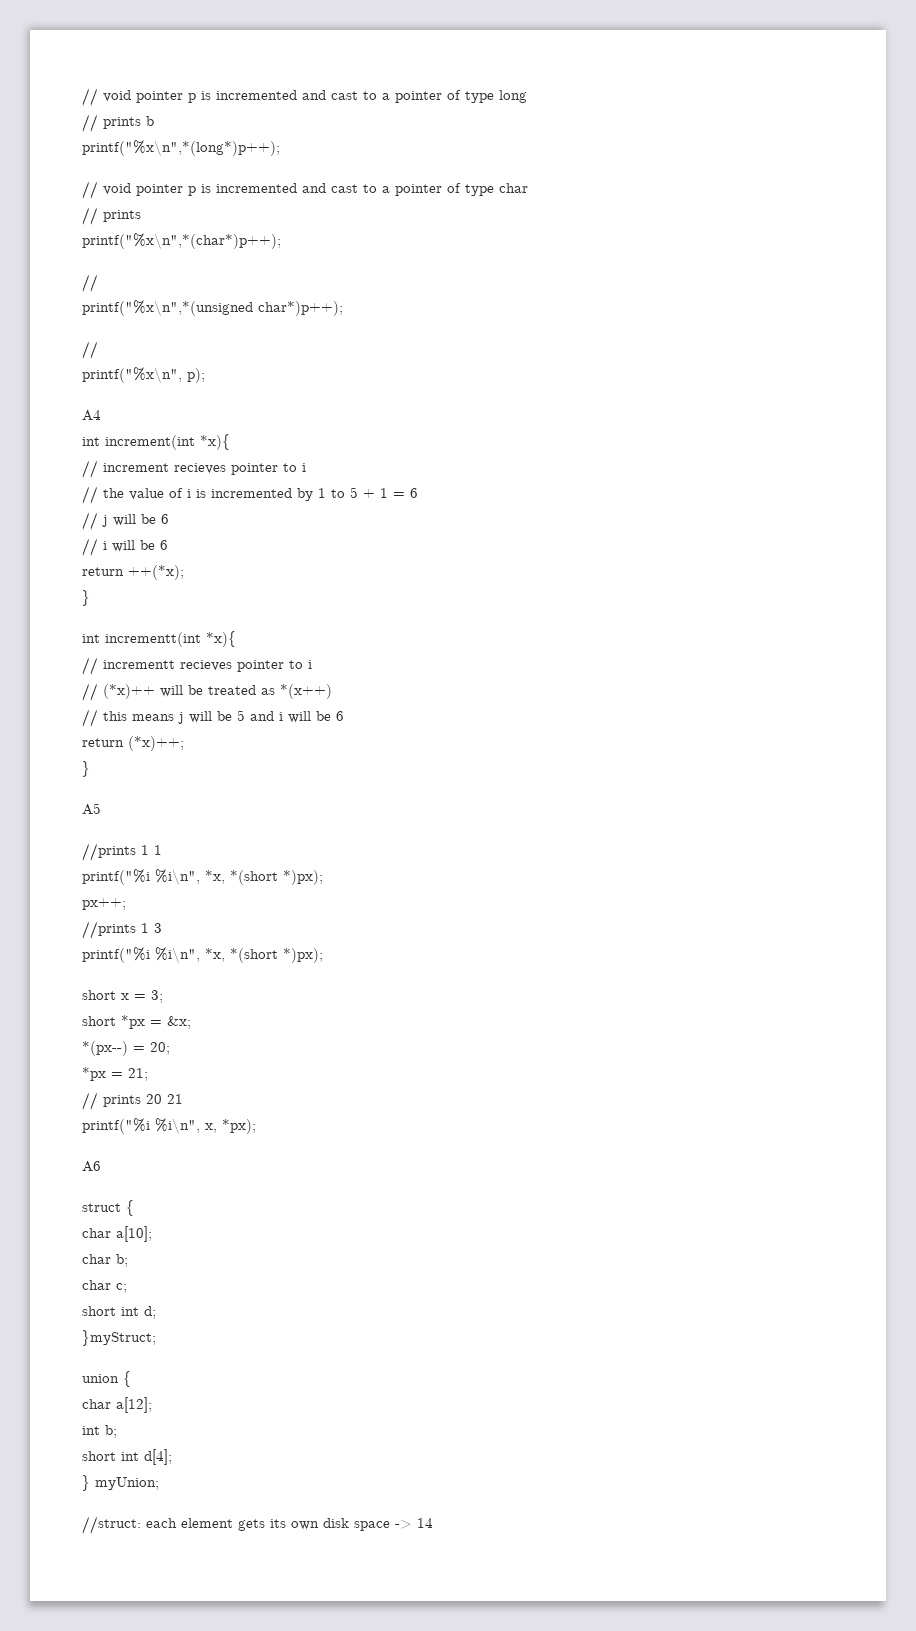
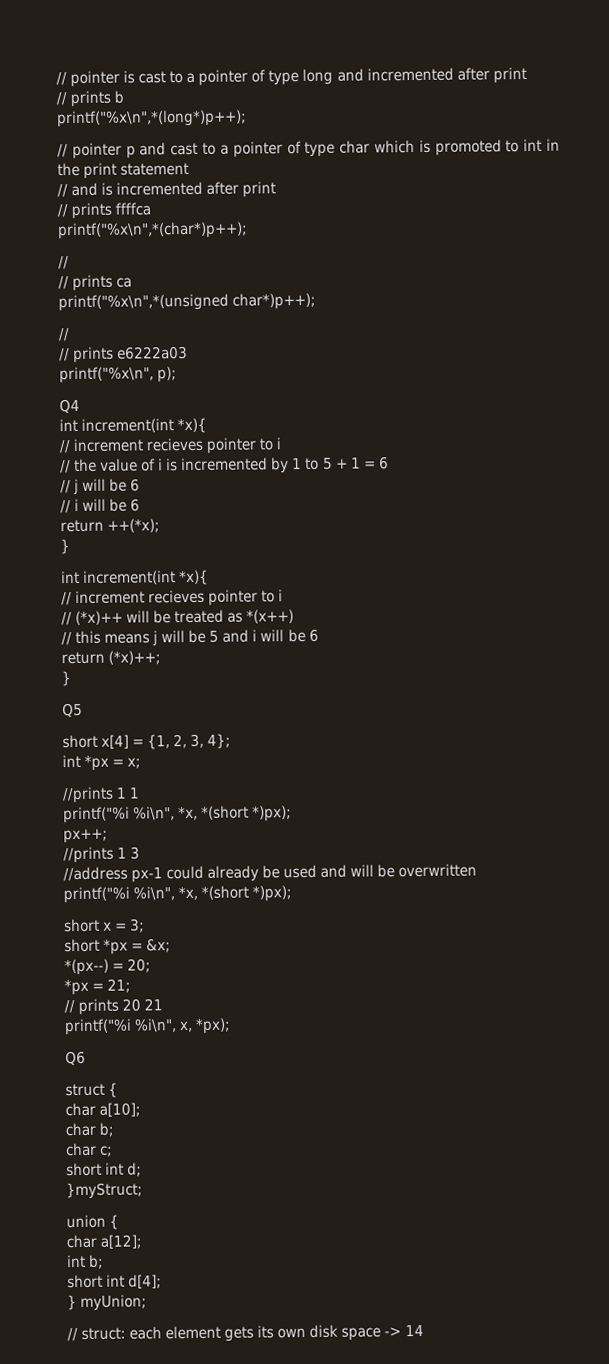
- // void pointer p is incremented and cast to a pointer of type long
+ // pointer is cast to a pointer of type long and incremented after print
- // void pointer p is incremented and cast to a pointer of type char
- // prints
+ // pointer p and cast to a pointer of type char which is promoted to int in the print statement
+ // and is incremented after print
+ // prints ffffca
+ // prints ca
+ // prints e6222a03
- A4
+ Q4
  return ++(*x);
  }
- int incrementt(int *x){
- // incrementt recieves pointer to i
+ int increment(int *x){
+ // increment recieves pointer to i
- A5
+ Q5
+ short x[4] = {1, 2, 3, 4};
+ int *px = x;
+ //address px-1 could already be used and will be overwritten
- A6
+ Q6
- //struct: each element gets its own disk space -> 14
+ // struct: each element gets its own disk space -> 14

